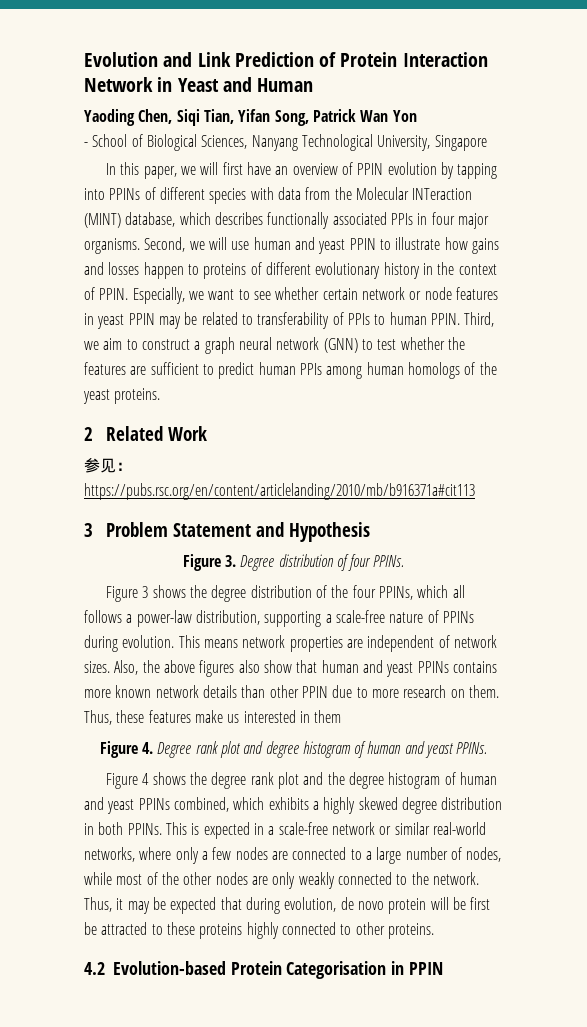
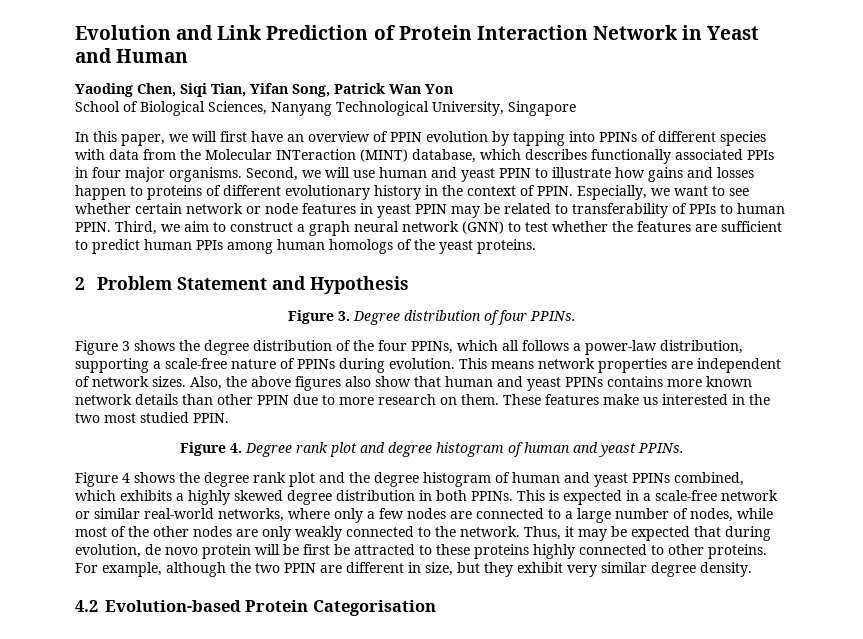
- - School of Biological Sciences, Nanyang Technological University, Singapore
+ School of Biological Sciences, Nanyang Technological University, Singapore
- 2 Related Work
- 参见：https://pubs.rsc.org/en/content/articlelanding/2010/mb/b916371a#cit113
- 3 Problem Statement and Hypothesis
+ 2 Problem Statement and Hypothesis
- Thus, these features make us interested in them
+ These features make us interested in the two most studied PPIN.
+ For example, although the two PPIN are different in size, but they exhibit very similar degree density.
- 4.2 Evolution-based Protein Categorisation in PPIN
+ 4.2 Evolution-based Protein Categorisation

